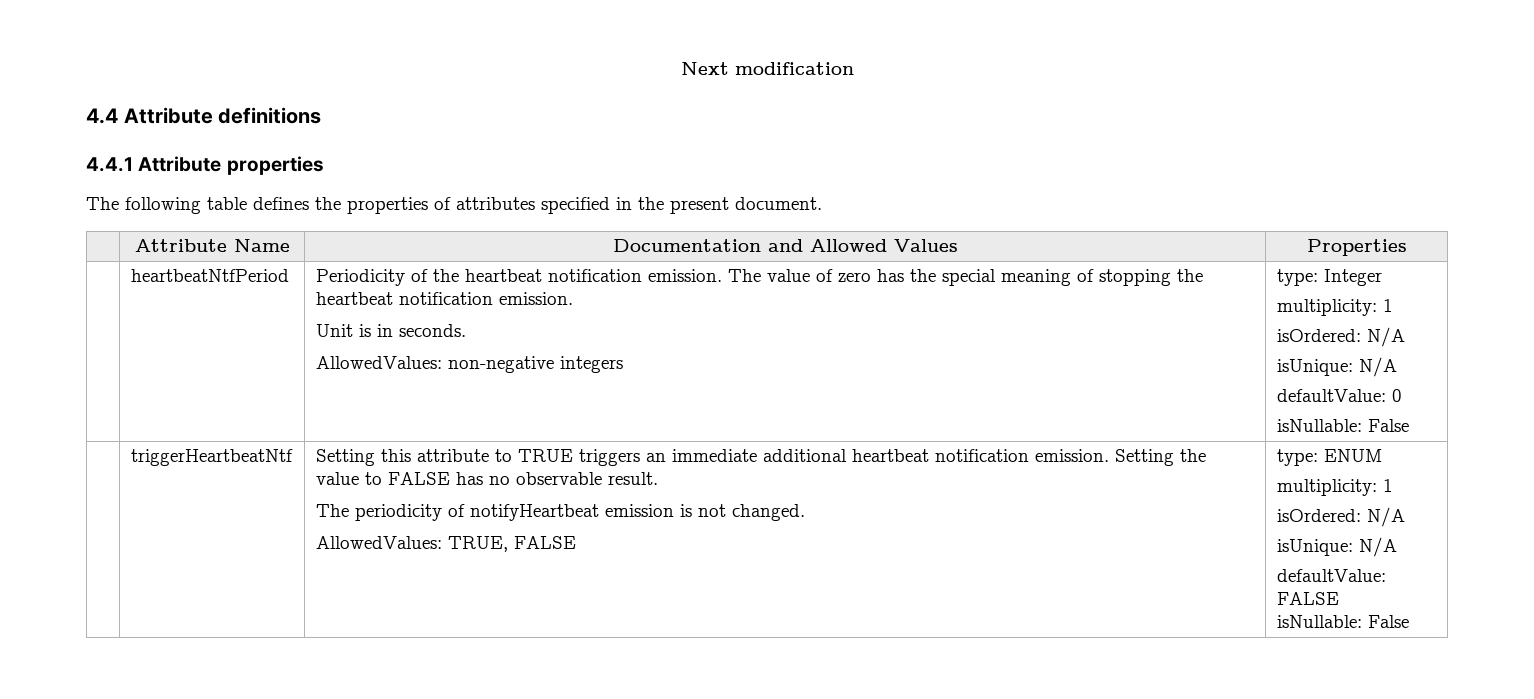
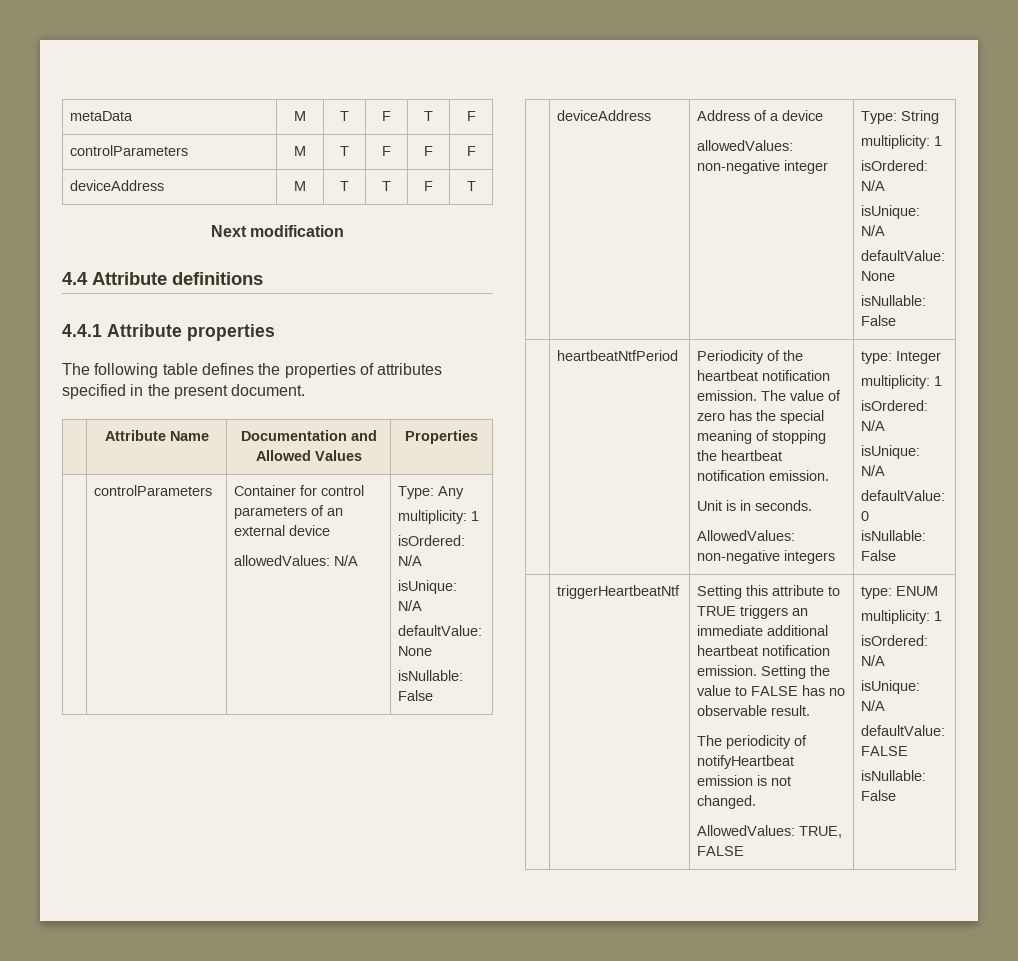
+ metaData | M | T | F | T | F
+ controlParameters | M | T | F | F | F
+ deviceAddress | M | T | T | F | T
+ | controlParameters | Container for control parameters of an external device
+ allowedValues: N/A | Type: Any
+ multiplicity: 1
+ isOrdered: N/A
+ isUnique: N/A
+ defaultValue: None
+ isNullable: False
+ | deviceAddress | Address of a device
+ allowedValues: non-negative integer | Type: String
+ multiplicity: 1
+ isOrdered: N/A
+ isUnique: N/A
+ defaultValue: None
+ isNullable: False

